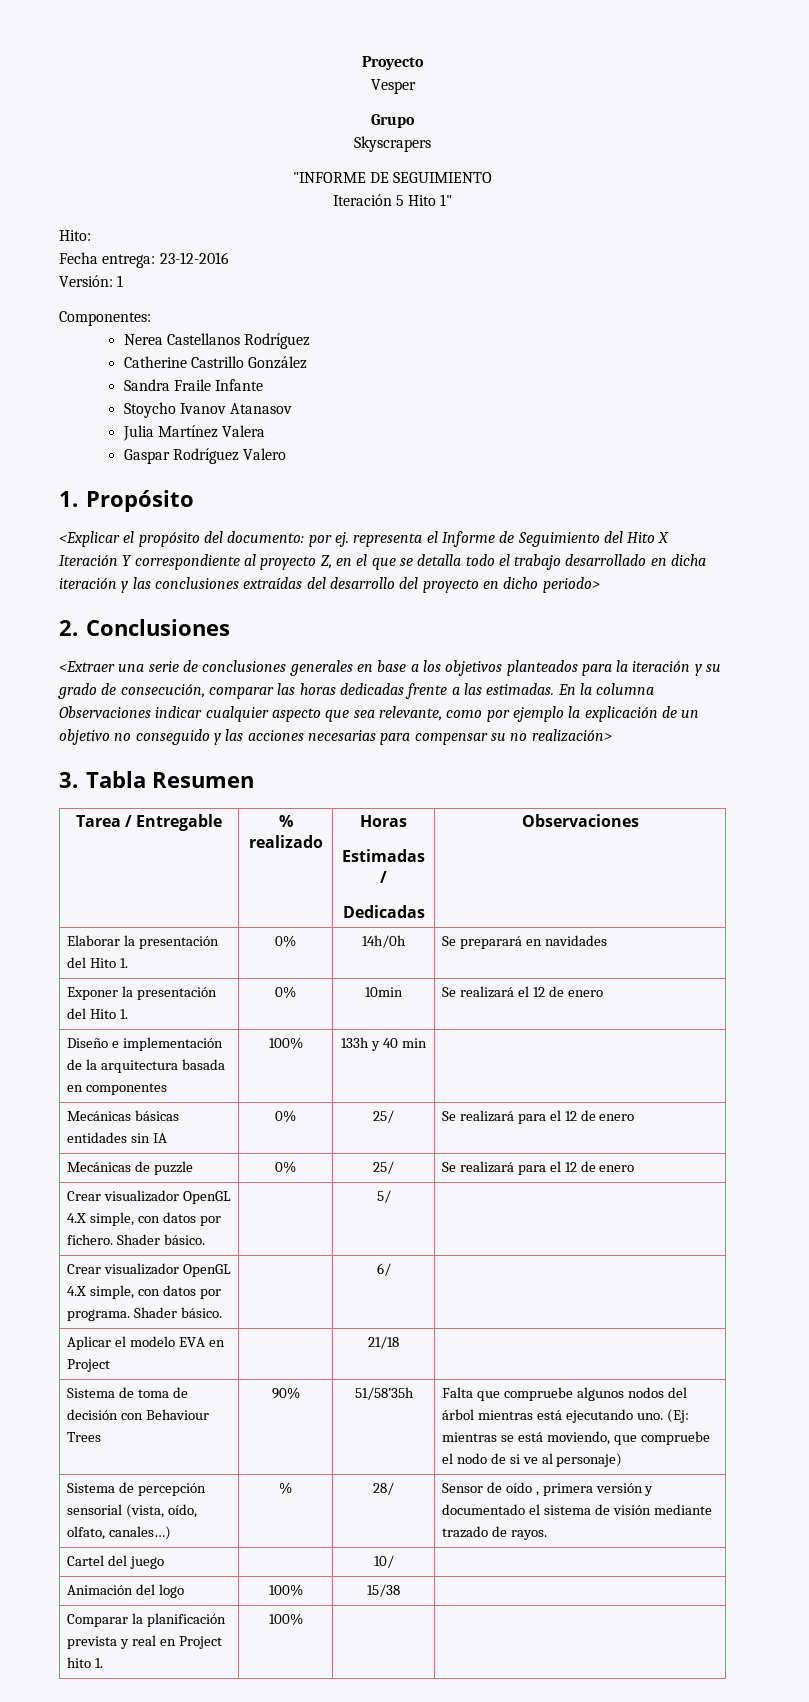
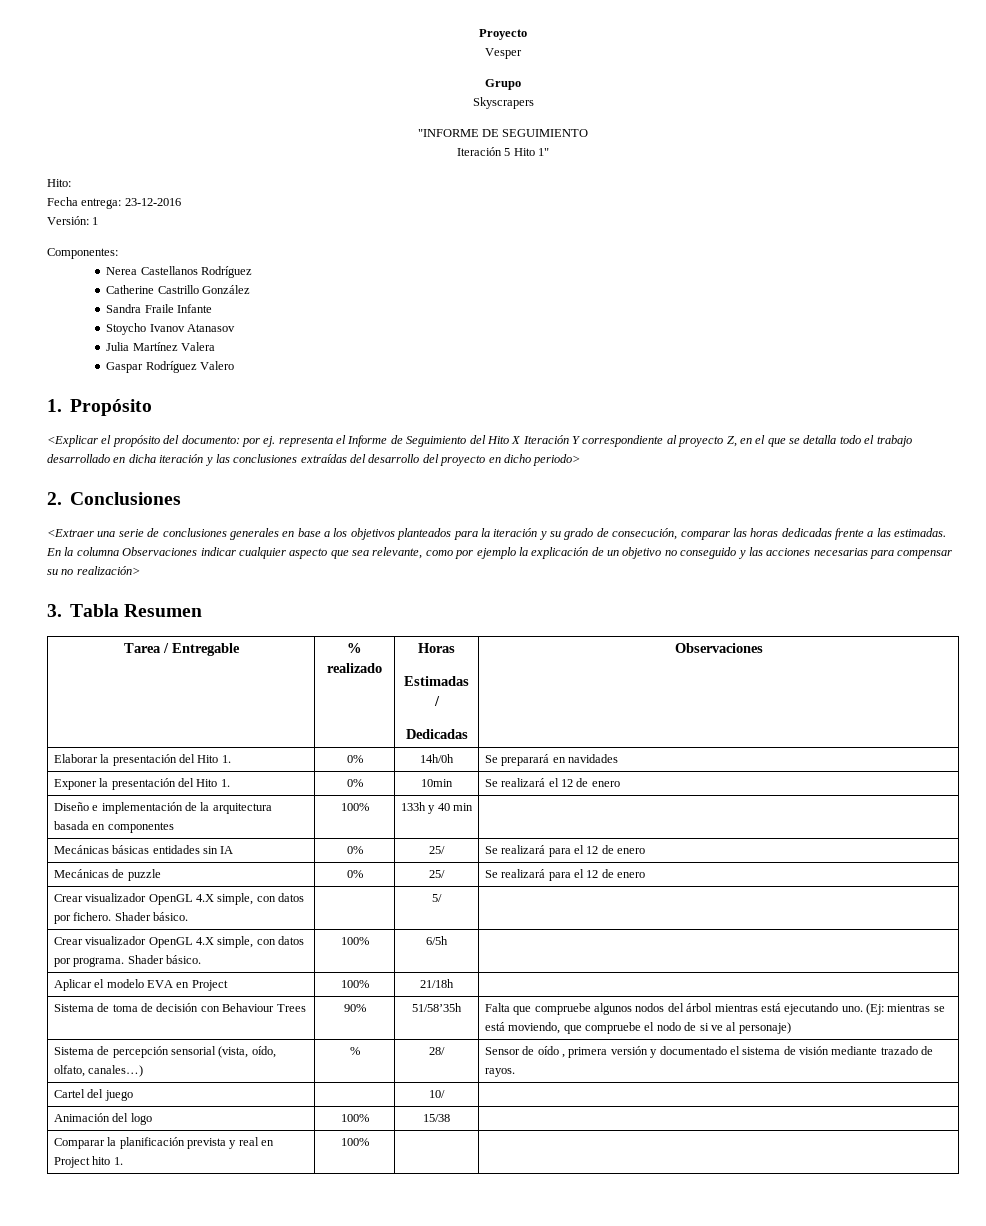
- Crear visualizador OpenGL 4.X simple, con datos por programa. Shader básico. | | 6/ |
+ Crear visualizador OpenGL 4.X simple, con datos por programa. Shader básico. | 100% | 6/5h |
- Aplicar el modelo EVA en Project | | 21/18 |
+ Aplicar el modelo EVA en Project | 100% | 21/18h |

